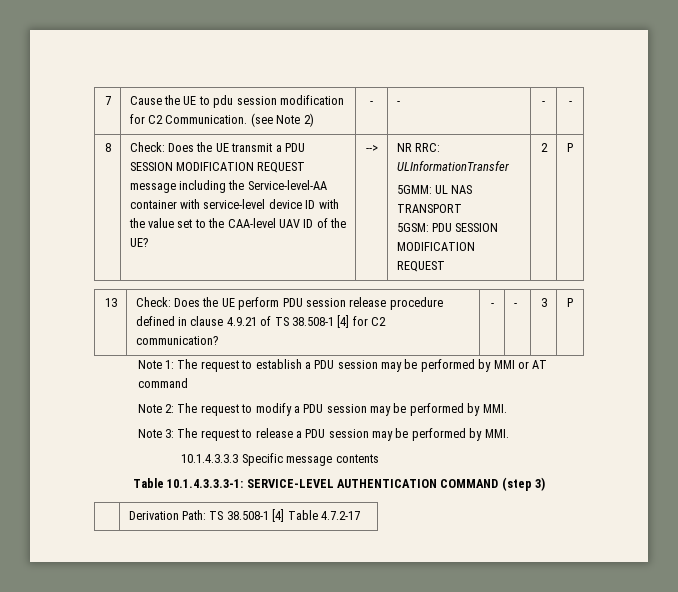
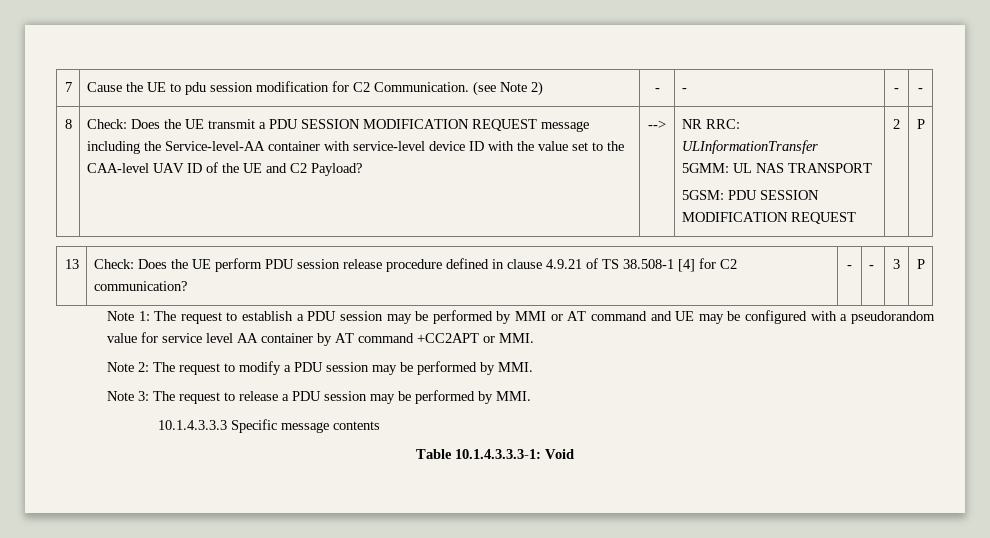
- Check: Does the UE transmit a PDU SESSION MODIFICATION REQUEST message including the Service-level-AA container with service-level device ID with the value set to the CAA-level UAV ID of the UE?
+ Check: Does the UE transmit a PDU SESSION MODIFICATION REQUEST message including the Service-level-AA container with service-level device ID with the value set to the CAA-level UAV ID of the UE and C2 Payload?
- Note 1: The request to establish a PDU session may be performed by MMI or AT command
+ Note 1: The request to establish a PDU session may be performed by MMI or AT command and UE may be configured with a pseudorandom value for service level AA container by AT command +CC2APT or MMI.
- Table 10.1.4.3.3.3-1: SERVICE-LEVEL AUTHENTICATION COMMAND (step 3)
- | Derivation Path: TS 38.508-1 [4] Table 4.7.2-17
+ Table 10.1.4.3.3.3-1: Void

